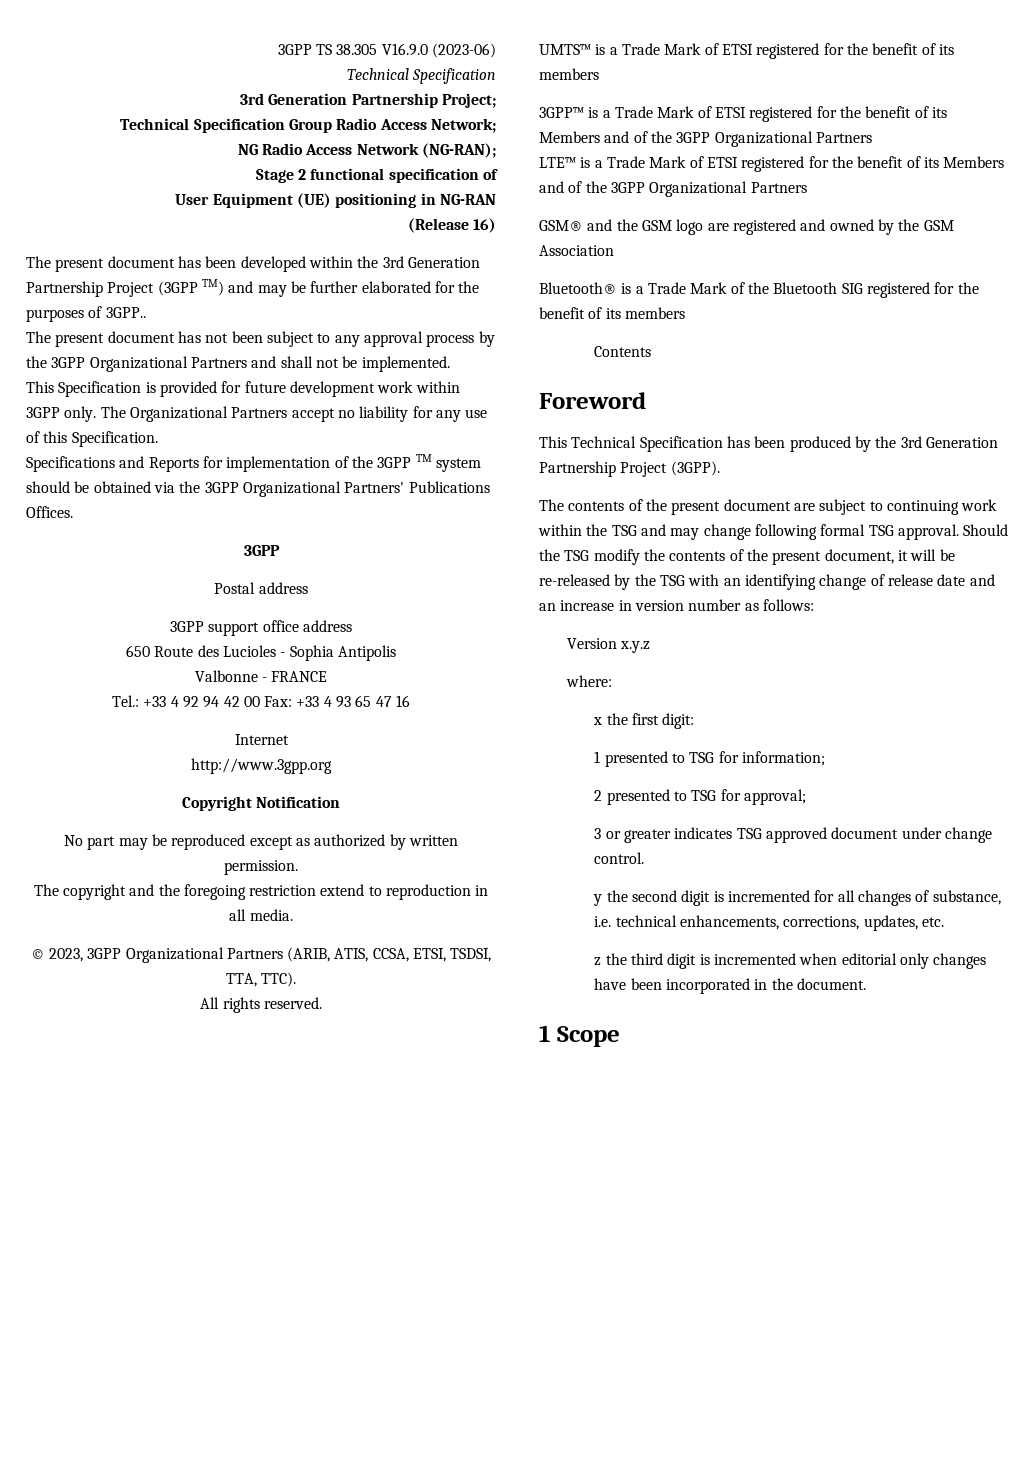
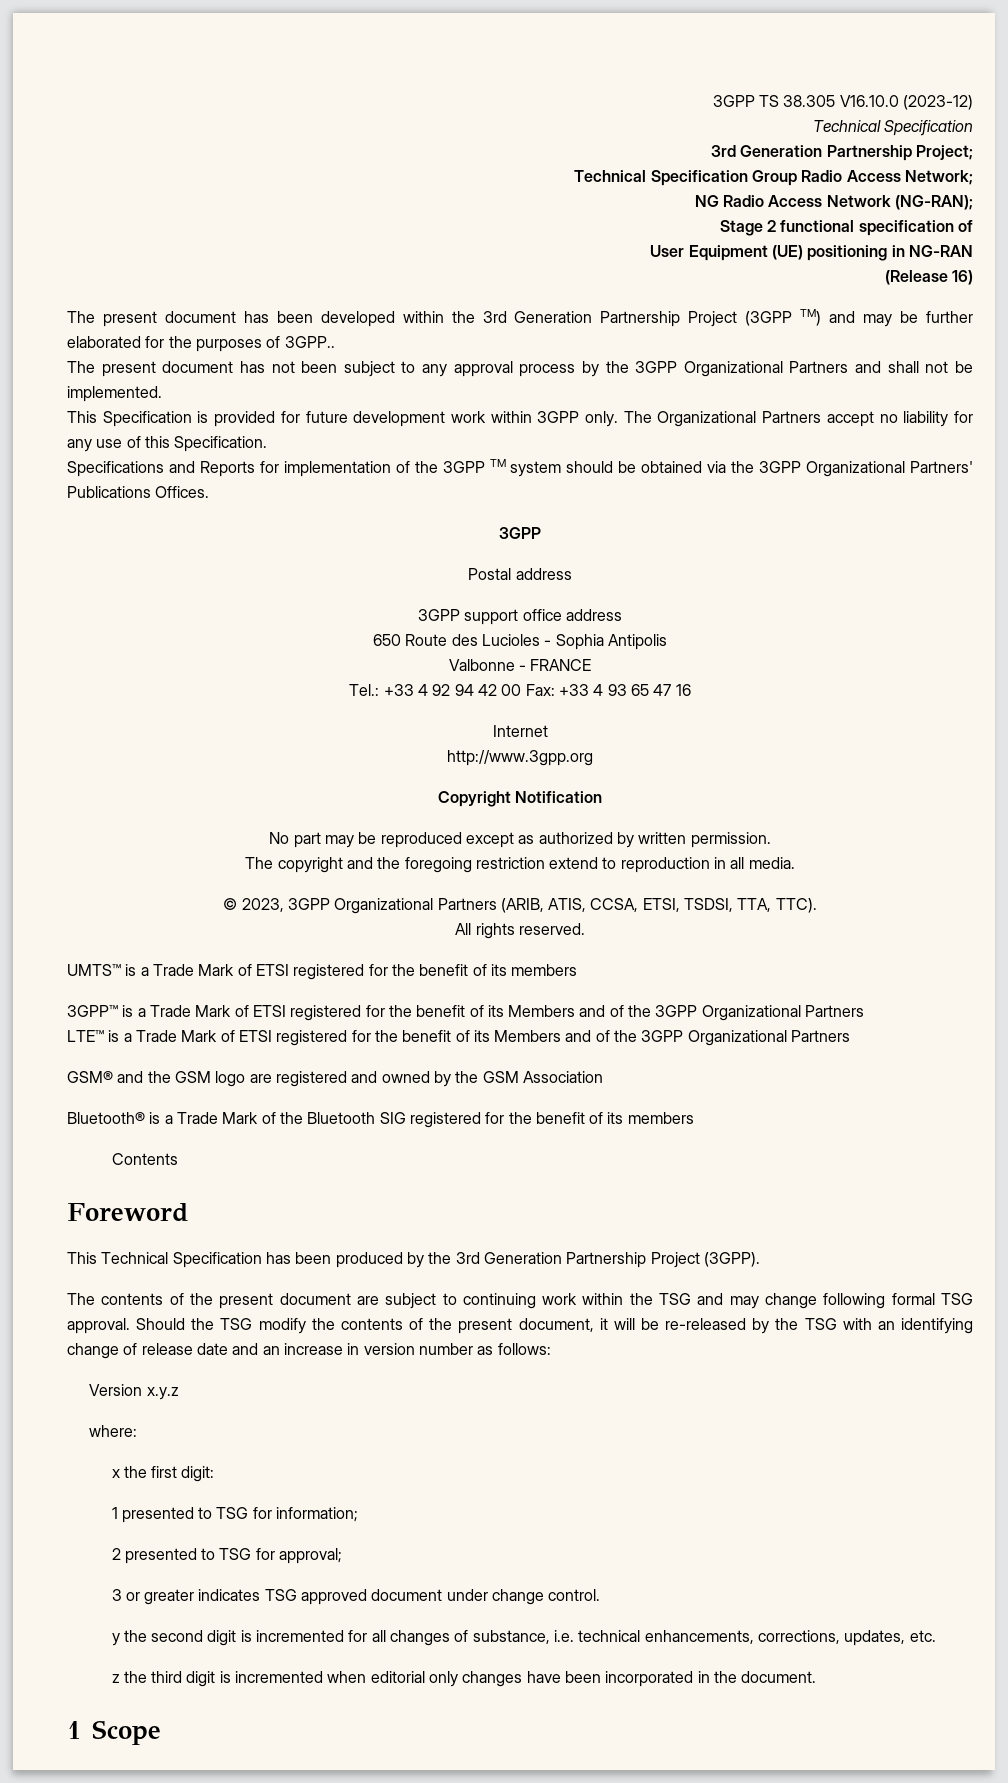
- 3GPP TS 38.305 V16.9.0 (2023-06)
+ 3GPP TS 38.305 V16.10.0 (2023-12)

